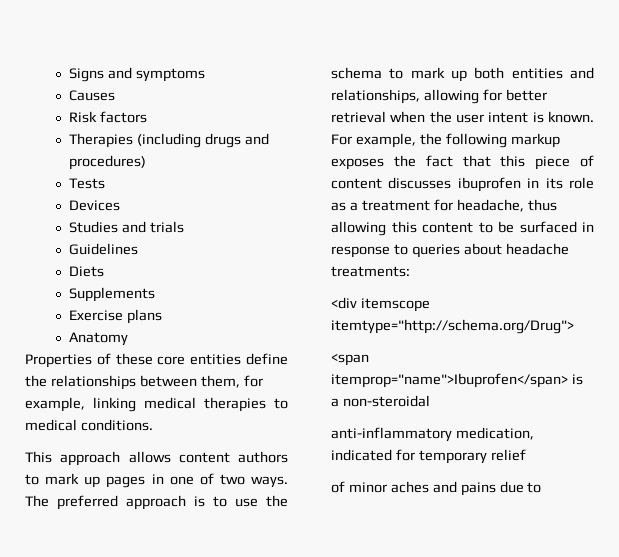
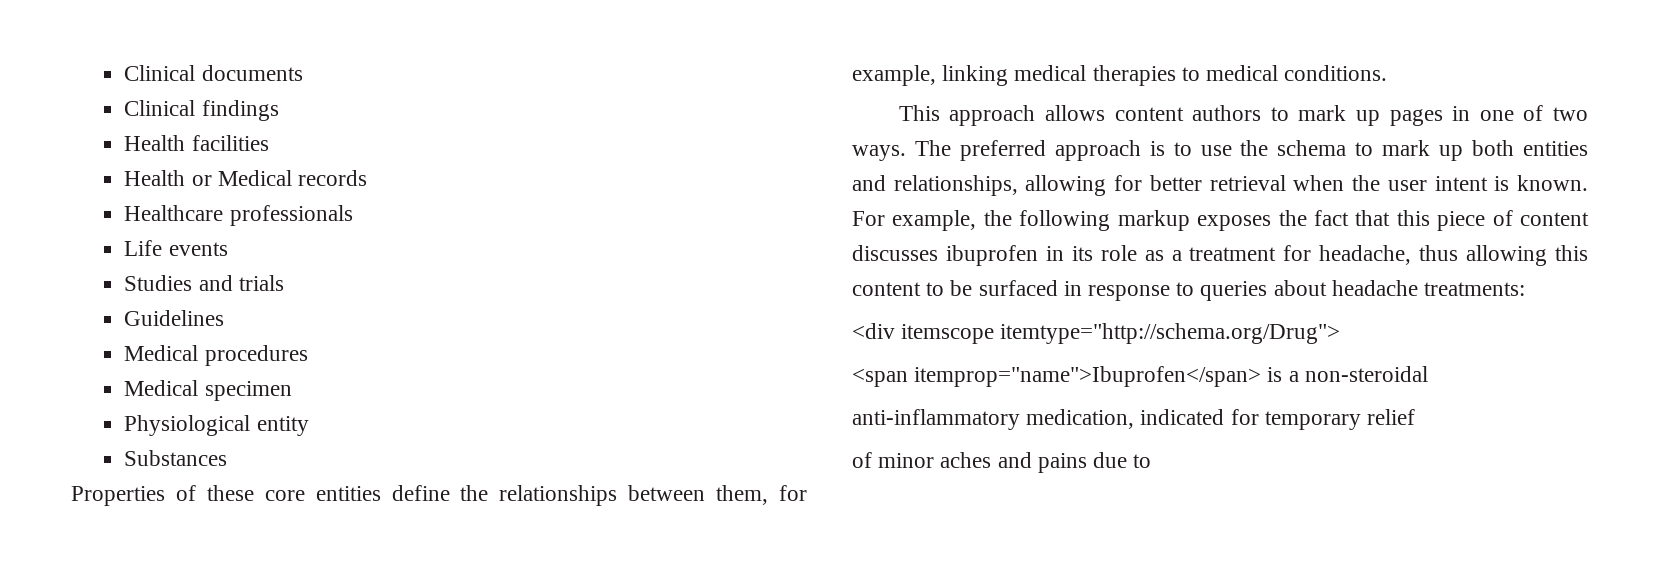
- Signs and symptoms
- Causes
- Risk factors
- Therapies (including drugs and procedures)
- Tests
- Devices
+ Clinical documents
+ Clinical findings
+ Health facilities
+ Health or Medical records
+ Healthcare professionals
+ Life events
  Studies and trials
  Guidelines
- Diets
- Supplements
- Exercise plans
- Anatomy
+ Medical procedures
+ Medical specimen
+ Physiological entity
+ Substances

